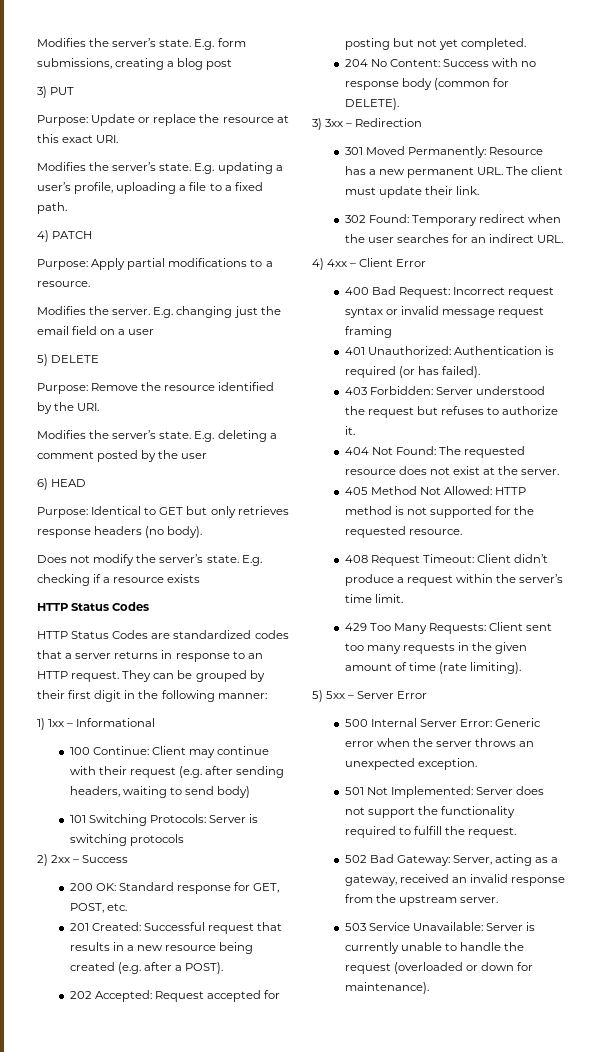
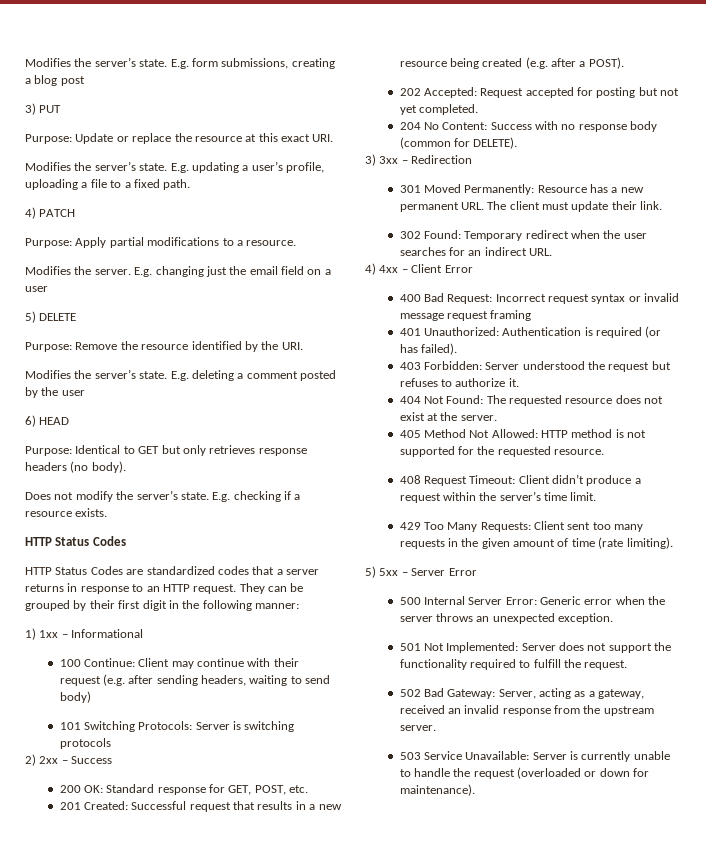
- E.g. checking if a resource exists
+ E.g. checking if a resource exists.

